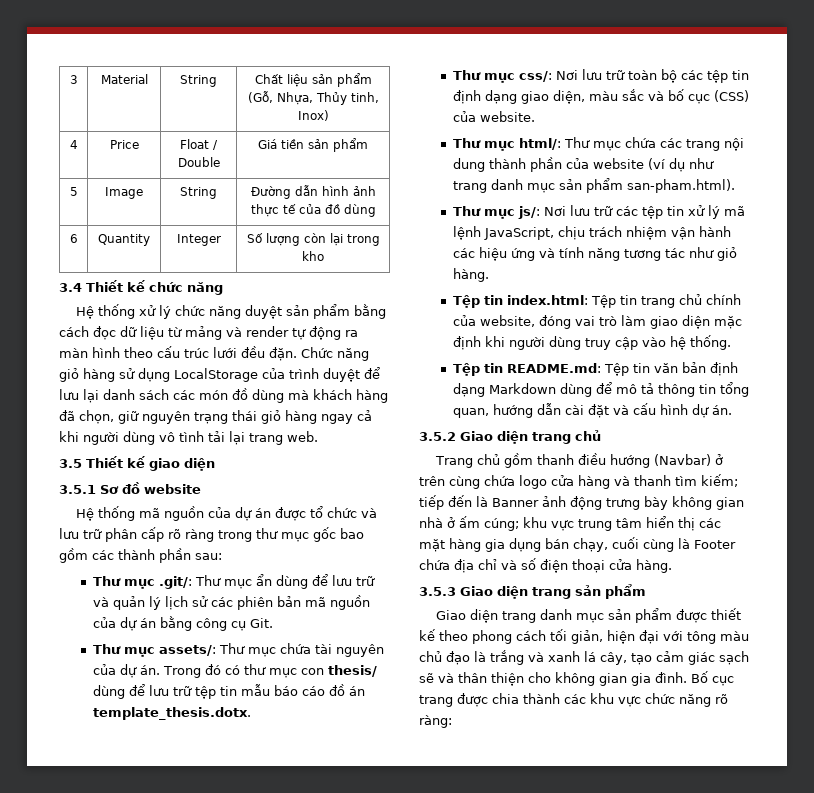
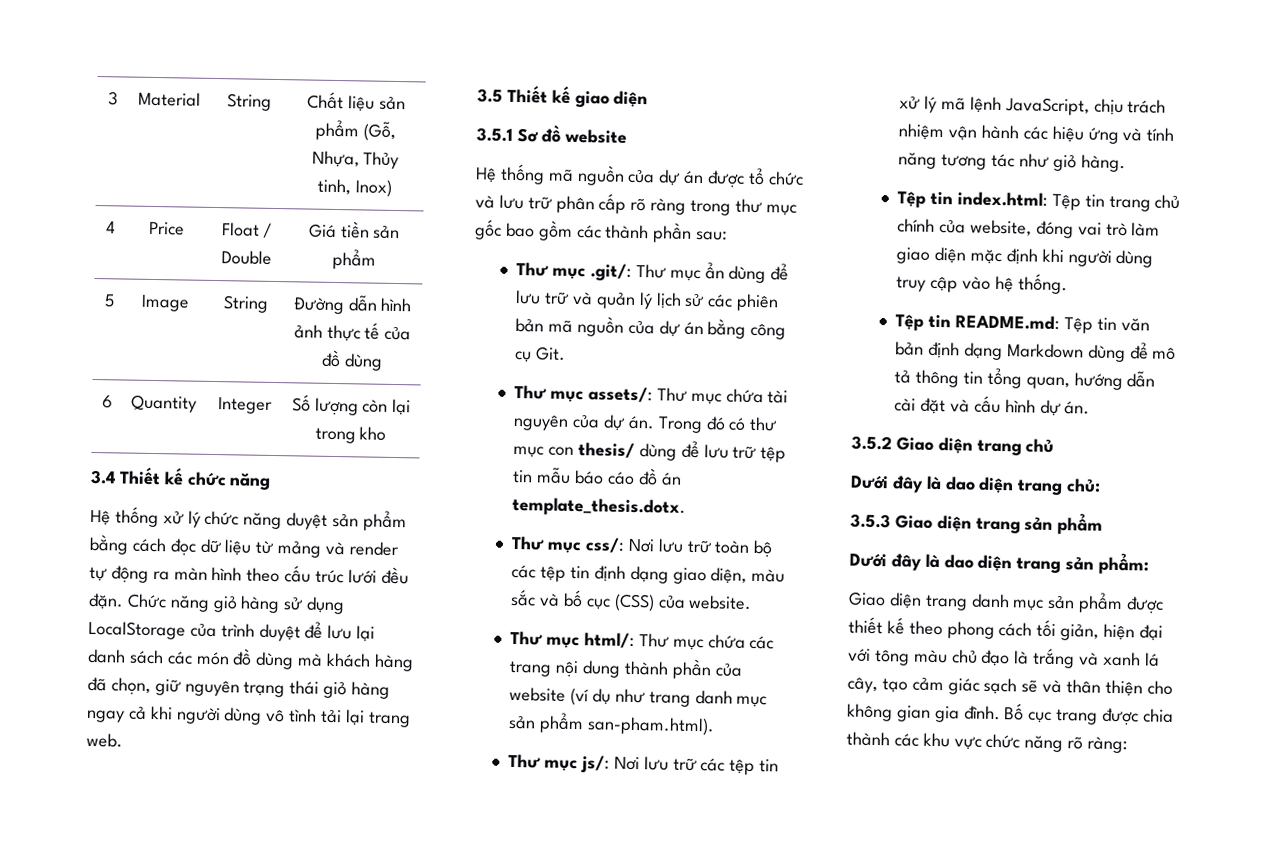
- Trang chủ gồm thanh điều hướng (Navbar) ở trên cùng chứa logo cửa hàng và thanh tìm kiếm; tiếp đến là Banner ảnh động trưng bày không gian nhà ở ấm cúng; khu vực trung tâm hiển thị các mặt hàng gia dụng bán chạy, cuối cùng là Footer chứa địa chỉ và số điện thoại cửa hàng.
+ Dưới đây là dao diện trang chủ:
+ Dưới đây là dao diện trang sản phẩm:

